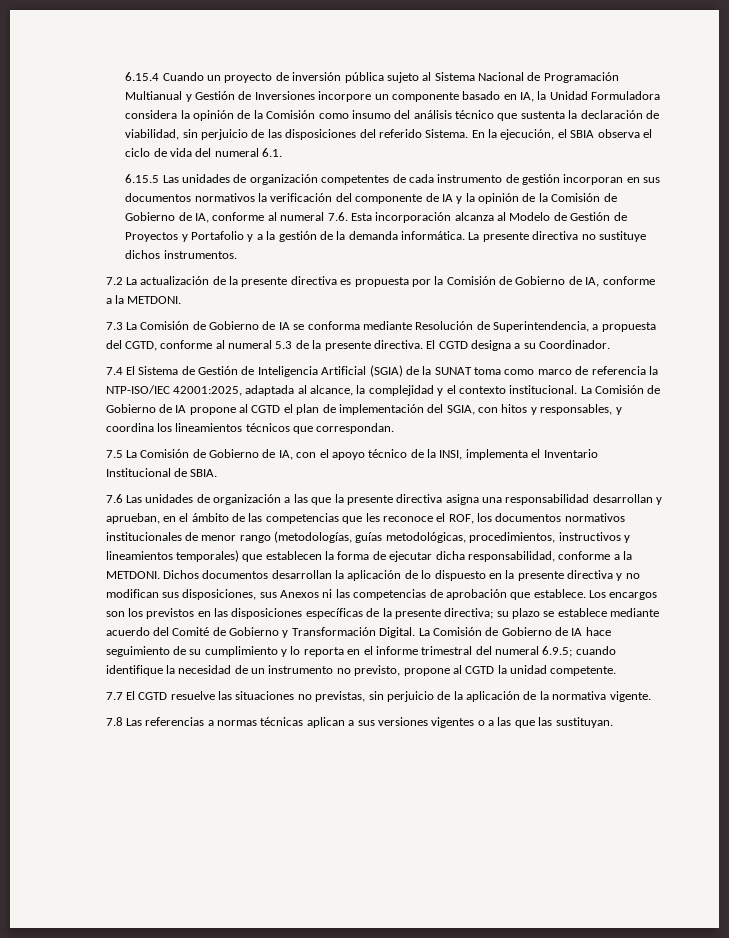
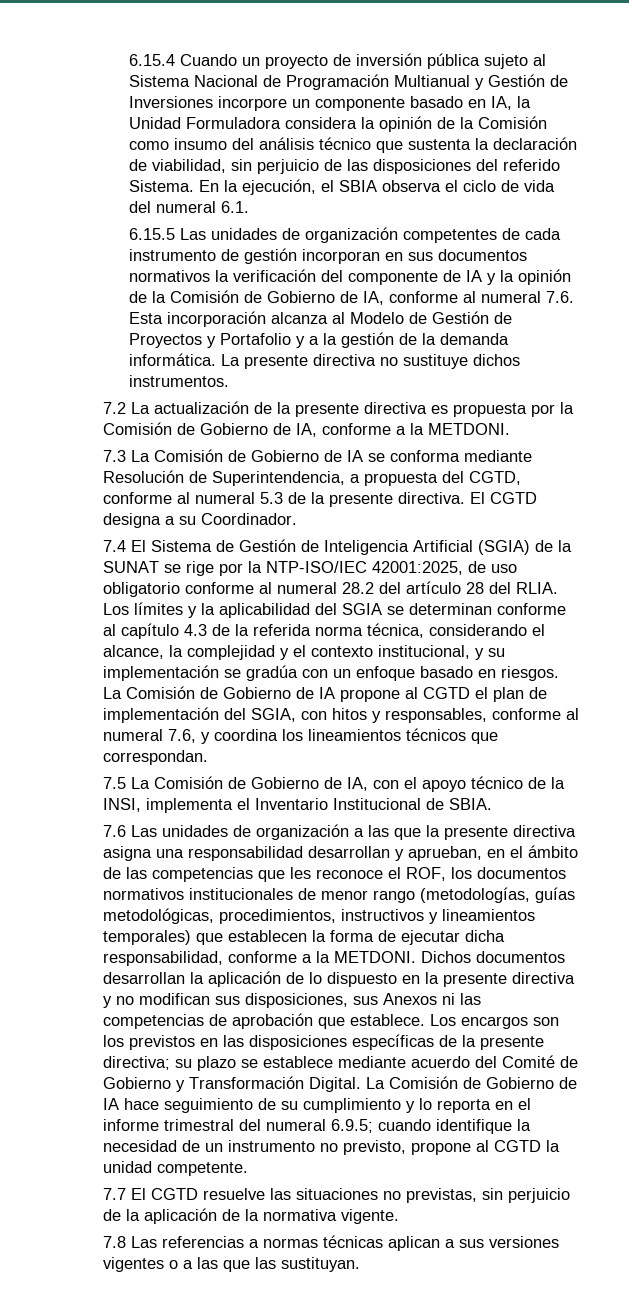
- 7.4 El Sistema de Gestión de Inteligencia Artificial (SGIA) de la SUNAT toma como marco de referencia la NTP-ISO/IEC 42001:2025, adaptada al alcance, la complejidad y el contexto institucional.
+ 7.4 El Sistema de Gestión de Inteligencia Artificial (SGIA) de la SUNAT se rige por la NTP-ISO/IEC 42001:2025, de uso obligatorio conforme al numeral 28.2 del artículo 28 del RLIA. Los límites y la aplicabilidad del SGIA se determinan conforme al capítulo 4.3 de la referida norma técnica, considerando el alcance, la complejidad y el contexto institucional, y su implementación se gradúa con un enfoque basado en riesgos.
- La Comisión de Gobierno de IA propone al CGTD el plan de implementación del SGIA, con hitos y responsables, y coordina los lineamientos técnicos que correspondan.
+ La Comisión de Gobierno de IA propone al CGTD el plan de implementación del SGIA, con hitos y responsables, conforme al numeral 7.6, y coordina los lineamientos técnicos que correspondan.

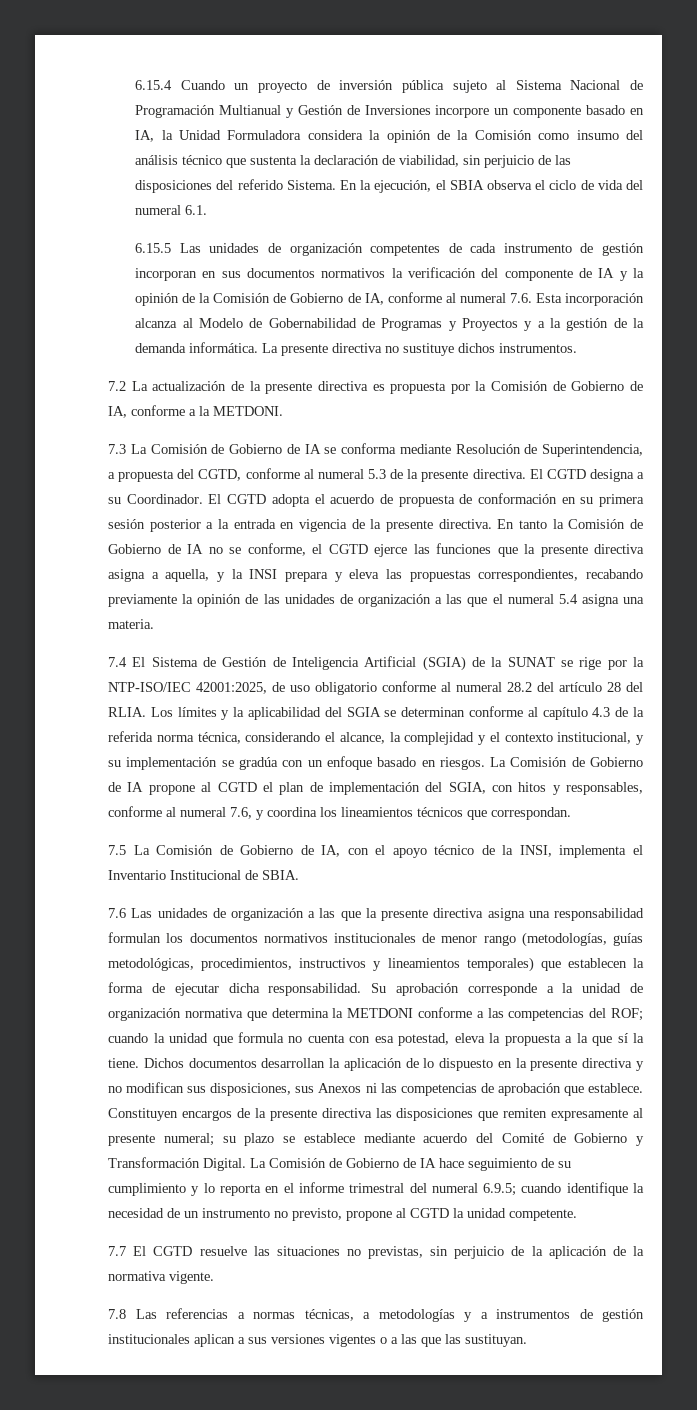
- 6.15.5 Las unidades de organización competentes de cada instrumento de gestión incorporan en sus documentos normativos la verificación del componente de IA y la opinión de la Comisión de Gobierno de IA, conforme al numeral 7.6. Esta incorporación alcanza al Modelo de Gestión de Proyectos y Portafolio y a la gestión de la demanda informática.
+ 6.15.5 Las unidades de organización competentes de cada instrumento de gestión incorporan en sus documentos normativos la verificación del componente de IA y la opinión de la Comisión de Gobierno de IA, conforme al numeral 7.6. Esta incorporación alcanza al Modelo de Gobernabilidad de Programas y Proyectos y a la gestión de la demanda informática.
+ El CGTD adopta el acuerdo de propuesta de conformación en su primera sesión posterior a la entrada en vigencia de la presente directiva. En tanto la Comisión de Gobierno de IA no se conforme, el CGTD ejerce las funciones que la presente directiva asigna a aquella, y la INSI prepara y eleva las propuestas correspondientes, recabando previamente la opinión de las unidades de organización a las que el numeral 5.4 asigna una materia.
- 7.6 Las unidades de organización a las que la presente directiva asigna una responsabilidad desarrollan y aprueban, en el ámbito de las competencias que les reconoce el ROF, los documentos normativos institucionales de menor rango (metodologías, guías metodológicas, procedimientos, instructivos y lineamientos temporales) que establecen la forma de ejecutar dicha responsabilidad, conforme a la METDONI.
+ 7.6 Las unidades de organización a las que la presente directiva asigna una responsabilidad formulan los documentos normativos institucionales de menor rango (metodologías, guías metodológicas, procedimientos, instructivos y lineamientos temporales) que establecen la forma de ejecutar dicha responsabilidad. Su aprobación corresponde a la unidad de organización normativa que determina la METDONI conforme a las competencias del ROF; cuando la unidad que formula no cuenta con esa potestad, eleva la propuesta a la que sí la tiene.
- Los encargos son los previstos en las disposiciones específicas de la presente directiva; su plazo se establece mediante acuerdo del Comité de Gobierno y Transformación Digital.
+ Constituyen encargos de la presente directiva las disposiciones que remiten expresamente al presente numeral; su plazo se establece mediante acuerdo del Comité de Gobierno y Transformación Digital.
- 7.8 Las referencias a normas técnicas aplican a sus versiones vigentes o a las que las sustituyan.
+ 7.8 Las referencias a normas técnicas, a metodologías y a instrumentos de gestión institucionales aplican a sus versiones vigentes o a las que las sustituyan.

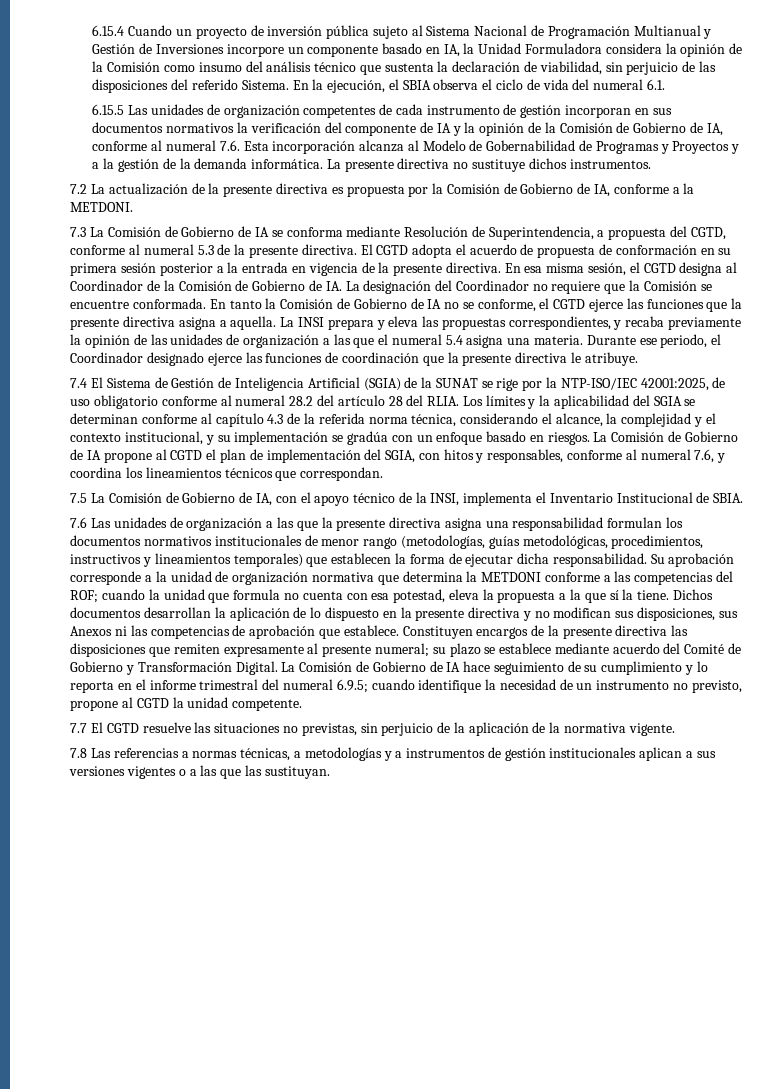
- El CGTD designa a su Coordinador. El CGTD adopta el acuerdo de propuesta de conformación en su primera sesión posterior a la entrada en vigencia de la presente directiva.
+ El CGTD adopta el acuerdo de propuesta de conformación en su primera sesión posterior a la entrada en vigencia de la presente directiva.
- En tanto la Comisión de Gobierno de IA no se conforme, el CGTD ejerce las funciones que la presente directiva asigna a aquella, y la INSI prepara y eleva las propuestas correspondientes, recabando previamente la opinión de las unidades de organización a las que el numeral 5.4 asigna una materia.
+ En esa misma sesión, el CGTD designa al Coordinador de la Comisión de Gobierno de IA. La designación del Coordinador no requiere que la Comisión se encuentre conformada. En tanto la Comisión de Gobierno de IA no se conforme, el CGTD ejerce las funciones que la presente directiva asigna a aquella. La INSI prepara y eleva las propuestas correspondientes, y recaba previamente la opinión de las unidades de organización a las que el numeral 5.4 asigna una materia. Durante ese periodo, el Coordinador designado ejerce las funciones de coordinación que la presente directiva le atribuye.

